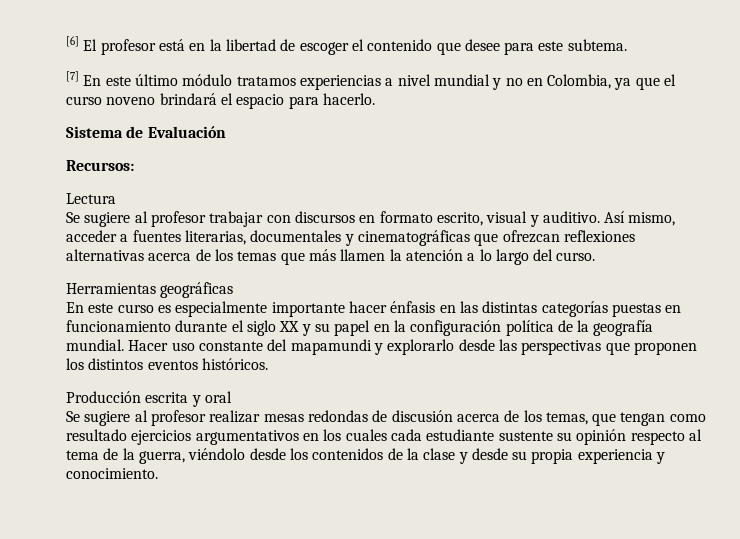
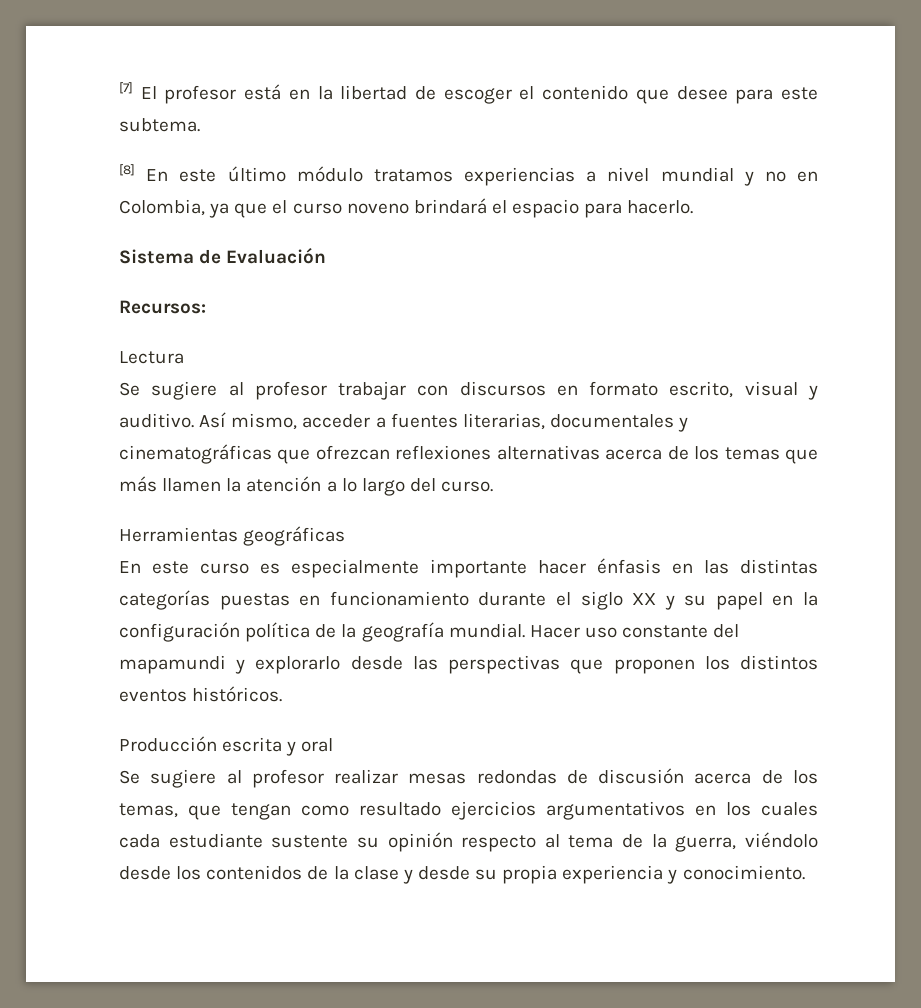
- [6] El profesor está en la libertad de escoger el contenido que desee para este subtema.
+ [7] El profesor está en la libertad de escoger el contenido que desee para este subtema.
- [7] En este último módulo tratamos experiencias a nivel mundial y no en Colombia, ya que el curso noveno brindará el espacio para hacerlo.
+ [8] En este último módulo tratamos experiencias a nivel mundial y no en Colombia, ya que el curso noveno brindará el espacio para hacerlo.

